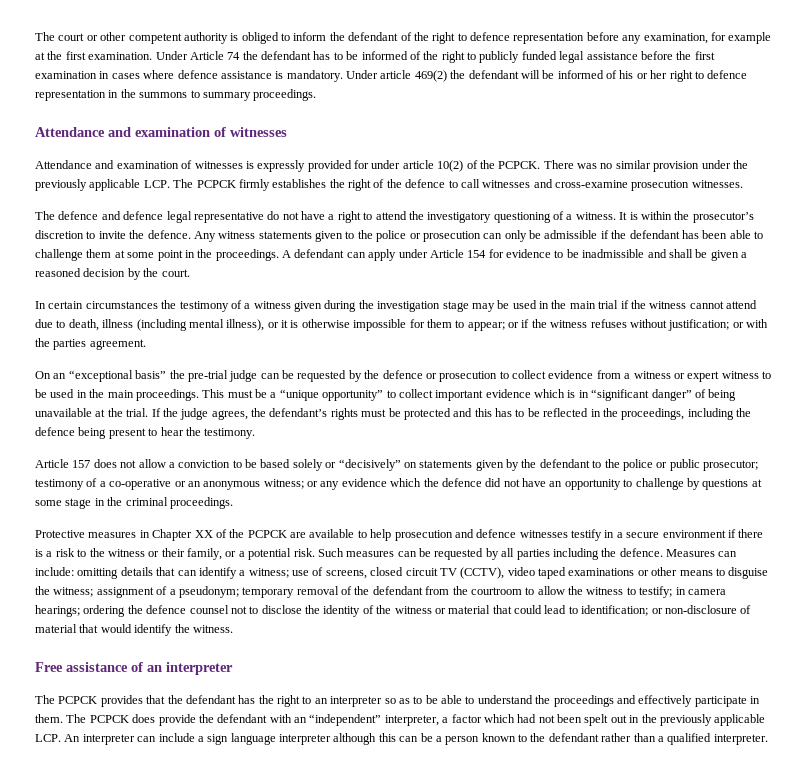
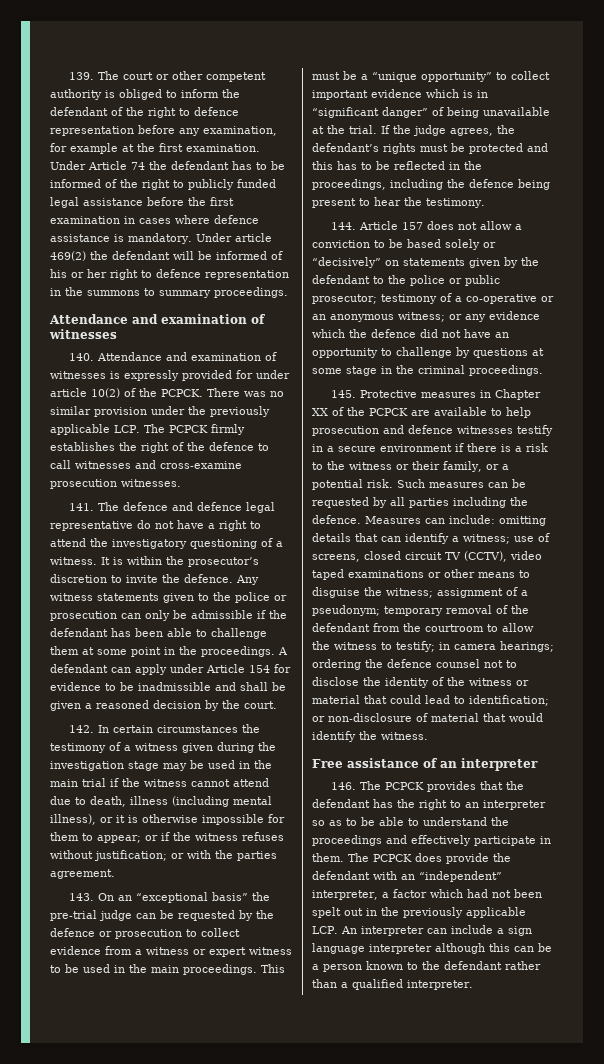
- The court or other competent authority is obliged to inform the defendant of the right to defence representation before any examination, for example at the first examination.
+ 139. The court or other competent authority is obliged to inform the defendant of the right to defence representation before any examination, for example at the first examination.
- Attendance and examination of witnesses is expressly provided for under article 10(2) of the PCPCK.
+ 140. Attendance and examination of witnesses is expressly provided for under article 10(2) of the PCPCK.
- The defence and defence legal representative do not have a right to attend the investigatory questioning of a witness.
+ 141. The defence and defence legal representative do not have a right to attend the investigatory questioning of a witness.
- In certain circumstances the testimony of a witness given during the investigation stage may be used in the main trial if the witness cannot attend due to death, illness (including mental illness), or it is otherwise impossible for them to appear; or if the witness refuses without justification; or with the parties agreement.
+ 142. In certain circumstances the testimony of a witness given during the investigation stage may be used in the main trial if the witness cannot attend due to death, illness (including mental illness), or it is otherwise impossible for them to appear; or if the witness refuses without justification; or with the parties agreement.
- On an “exceptional basis” the pre-trial judge can be requested by the defence or prosecution to collect evidence from a witness or expert witness to be used in the main proceedings.
+ 143. On an “exceptional basis” the pre-trial judge can be requested by the defence or prosecution to collect evidence from a witness or expert witness to be used in the main proceedings.
- Article 157 does not allow a conviction to be based solely or “decisively” on statements given by the defendant to the police or public prosecutor; testimony of a co-operative or an anonymous witness; or any evidence which the defence did not have an opportunity to challenge by questions at some stage in the criminal proceedings.
+ 144. Article 157 does not allow a conviction to be based solely or “decisively” on statements given by the defendant to the police or public prosecutor; testimony of a co-operative or an anonymous witness; or any evidence which the defence did not have an opportunity to challenge by questions at some stage in the criminal proceedings.
- Protective measures in Chapter XX of the PCPCK are available to help prosecution and defence witnesses testify in a secure environment if there is a risk to the witness or their family, or a potential risk.
+ 145. Protective measures in Chapter XX of the PCPCK are available to help prosecution and defence witnesses testify in a secure environment if there is a risk to the witness or their family, or a potential risk.
- The PCPCK provides that the defendant has the right to an interpreter so as to be able to understand the proceedings and effectively participate in them.
+ 146. The PCPCK provides that the defendant has the right to an interpreter so as to be able to understand the proceedings and effectively participate in them.

